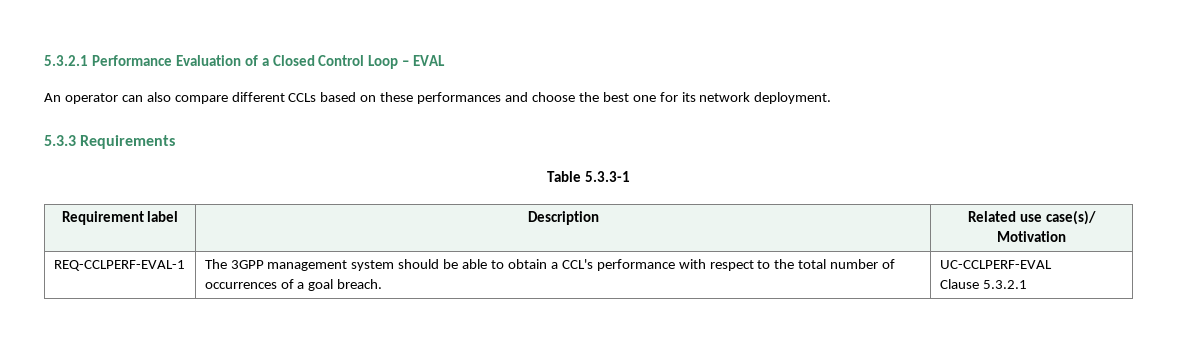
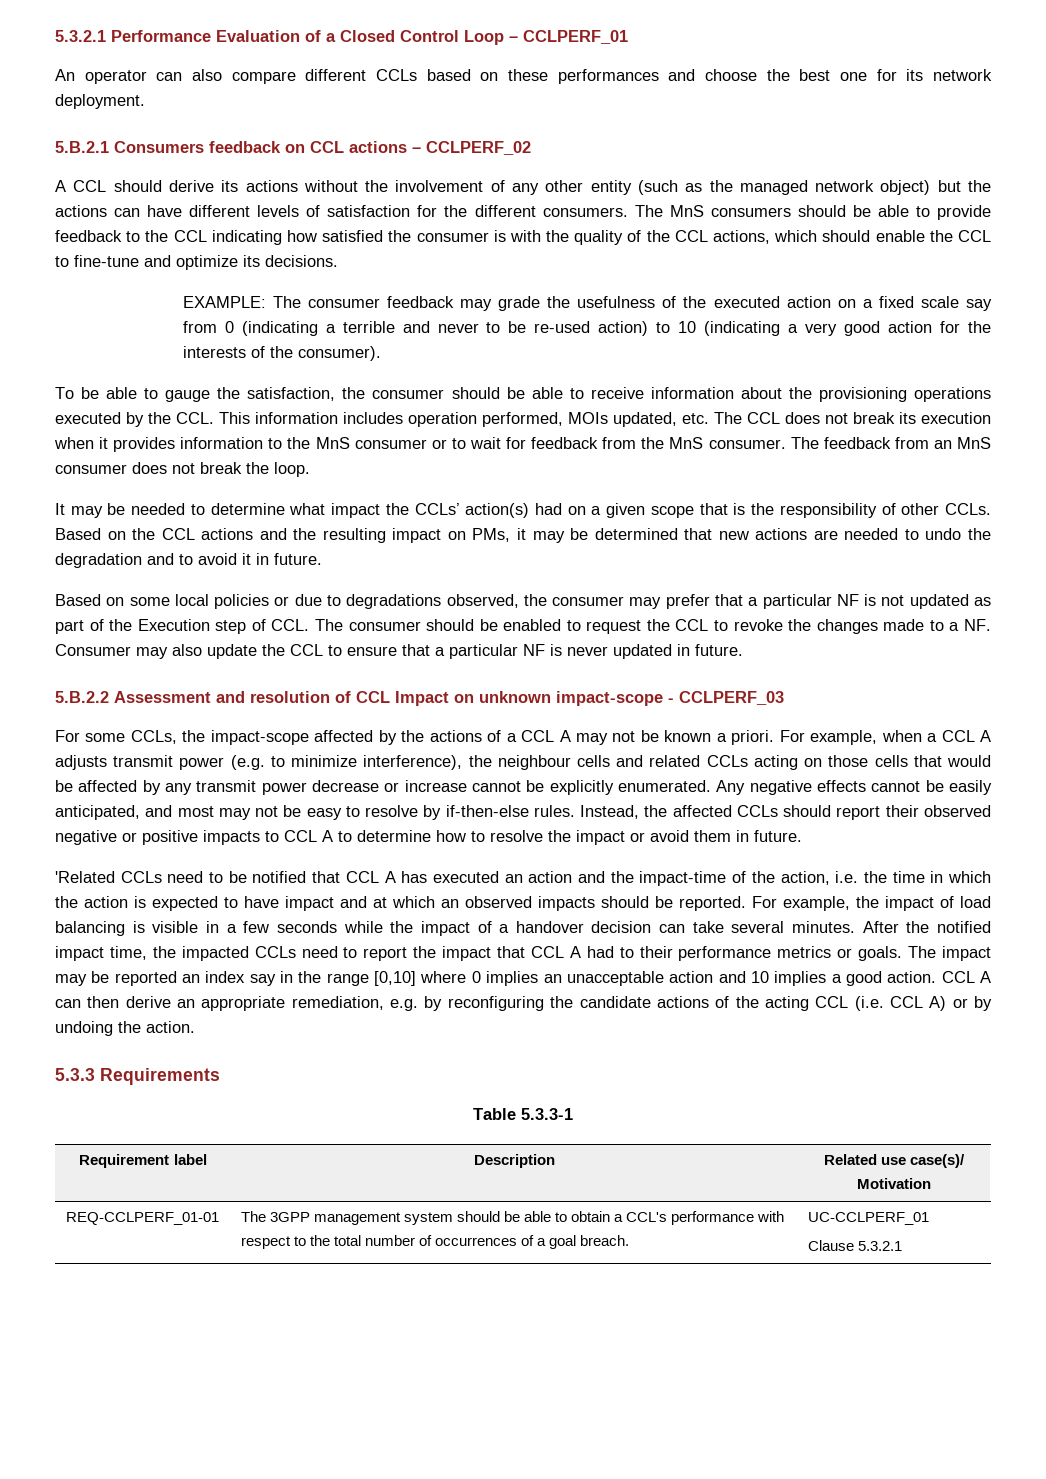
- 5.3.2.1 Performance Evaluation of a Closed Control Loop – EVAL
+ 5.3.2.1 Performance Evaluation of a Closed Control Loop – CCLPERF_01
+ 5.B.2.1 Consumers feedback on CCL actions – CCLPERF_02
+ A CCL should derive its actions without the involvement of any other entity (such as the managed network object) but the actions can have different levels of satisfaction for the different consumers. The MnS consumers should be able to provide feedback to the CCL indicating how satisfied the consumer is with the quality of the CCL actions, which should enable the CCL to fine-tune and optimize its decisions.
+ EXAMPLE: The consumer feedback may grade the usefulness of the executed action on a fixed scale say from 0 (indicating a terrible and never to be re-used action) to 10 (indicating a very good action for the interests of the consumer).
+ To be able to gauge the satisfaction, the consumer should be able to receive information about the provisioning operations executed by the CCL. This information includes operation performed, MOIs updated, etc. The CCL does not break its execution when it provides information to the MnS consumer or to wait for feedback from the MnS consumer. The feedback from an MnS consumer does not break the loop.
+ It may be needed to determine what impact the CCLs’ action(s) had on a given scope that is the responsibility of other CCLs. Based on the CCL actions and the resulting impact on PMs, it may be determined that new actions are needed to undo the degradation and to avoid it in future.
+ Based on some local policies or due to degradations observed, the consumer may prefer that a particular NF is not updated as part of the Execution step of CCL. The consumer should be enabled to request the CCL to revoke the changes made to a NF. Consumer may also update the CCL to ensure that a particular NF is never updated in future.
+ 5.B.2.2 Assessment and resolution of CCL Impact on unknown impact-scope - CCLPERF_03
+ For some CCLs, the impact-scope affected by the actions of a CCL A may not be known a priori. For example, when a CCL A adjusts transmit power (e.g. to minimize interference), the neighbour cells and related CCLs acting on those cells that would be affected by any transmit power decrease or increase cannot be explicitly enumerated. Any negative effects cannot be easily anticipated, and most may not be easy to resolve by if-then-else rules. Instead, the affected CCLs should report their observed negative or positive impacts to CCL A to determine how to resolve the impact or avoid them in future.
+ 'Related CCLs need to be notified that CCL A has executed an action and the impact-time of the action, i.e. the time in which the action is expected to have impact and at which an observed impacts should be reported. For example, the impact of load balancing is visible in a few seconds while the impact of a handover decision can take several minutes. After the notified impact time, the impacted CCLs need to report the impact that CCL A had to their performance metrics or goals. The impact may be reported an index say in the range [0,10] where 0 implies an unacceptable action and 10 implies a good action. CCL A can then derive an appropriate remediation, e.g. by reconfiguring the candidate actions of the acting CCL (i.e. CCL A) or by undoing the action.
- REQ-CCLPERF-EVAL-1 | The 3GPP management system should be able to obtain a CCL's performance with respect to the total number of occurrences of a goal breach. | UC-CCLPERF-EVAL
+ REQ-CCLPERF_01-01 | The 3GPP management system should be able to obtain a CCL's performance with respect to the total number of occurrences of a goal breach. | UC-CCLPERF_01

